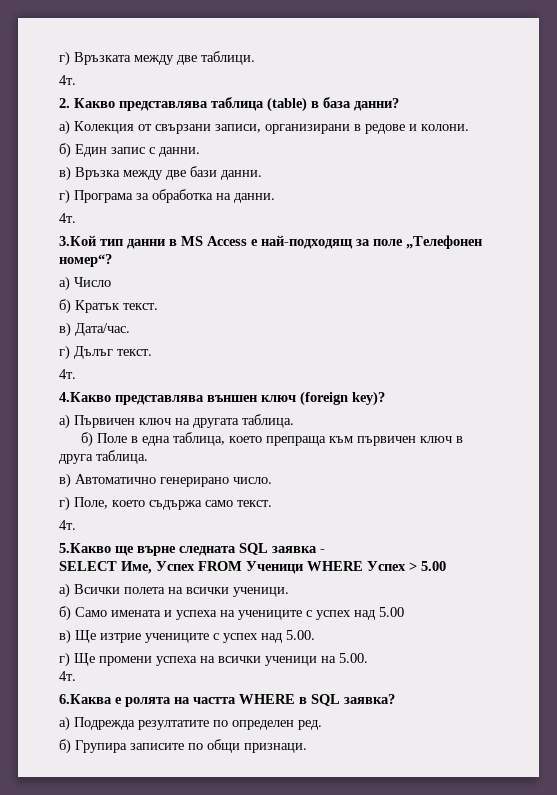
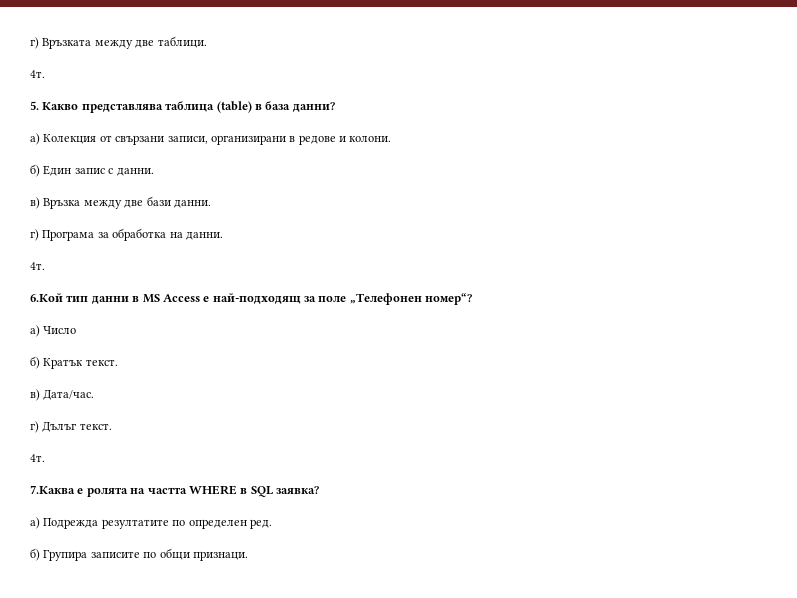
- 2. Какво представлява таблица (table) в база данни?
+ 5. Какво представлява таблица (table) в база данни?
- 3.Кой тип данни в MS Access е най-подходящ за поле „Телефонен номер“?
+ 6.Кой тип данни в MS Access е най-подходящ за поле „Телефонен номер“?
- 4.Какво представлява външен ключ (foreign key)?
- а) Първичен ключ на другата таблица.
- б) Поле в една таблица, което препраща към първичен ключ в друга таблица.
- в) Автоматично генерирано число.
- г) Поле, което съдържа само текст.
- 4т.
- 5.Какво ще върне следната SQL заявка -
- SELECT Име, Успех FROM Ученици WHERE Успех > 5.00
- а) Всички полета на всички ученици.
- б) Само имената и успеха на учениците с успех над 5.00
- в) Ще изтрие учениците с успех над 5.00.
- г) Ще промени успеха на всички ученици на 5.00.
- 4т.
- 6.Каква е ролята на частта WHERE в SQL заявка?
+ 7.Каква е ролята на частта WHERE в SQL заявка?

